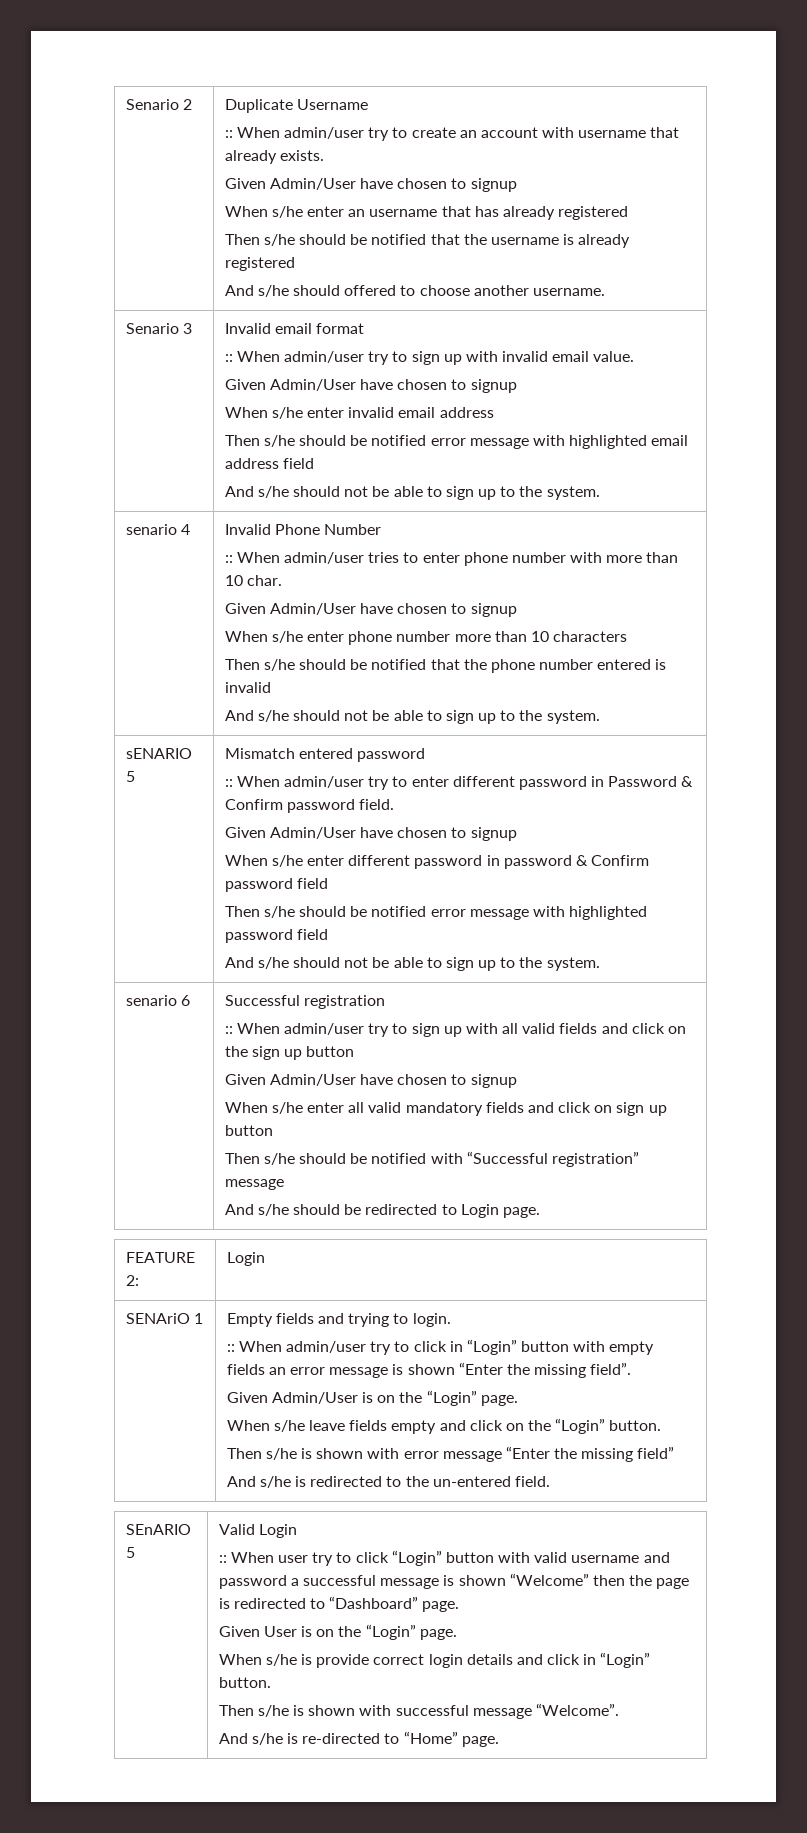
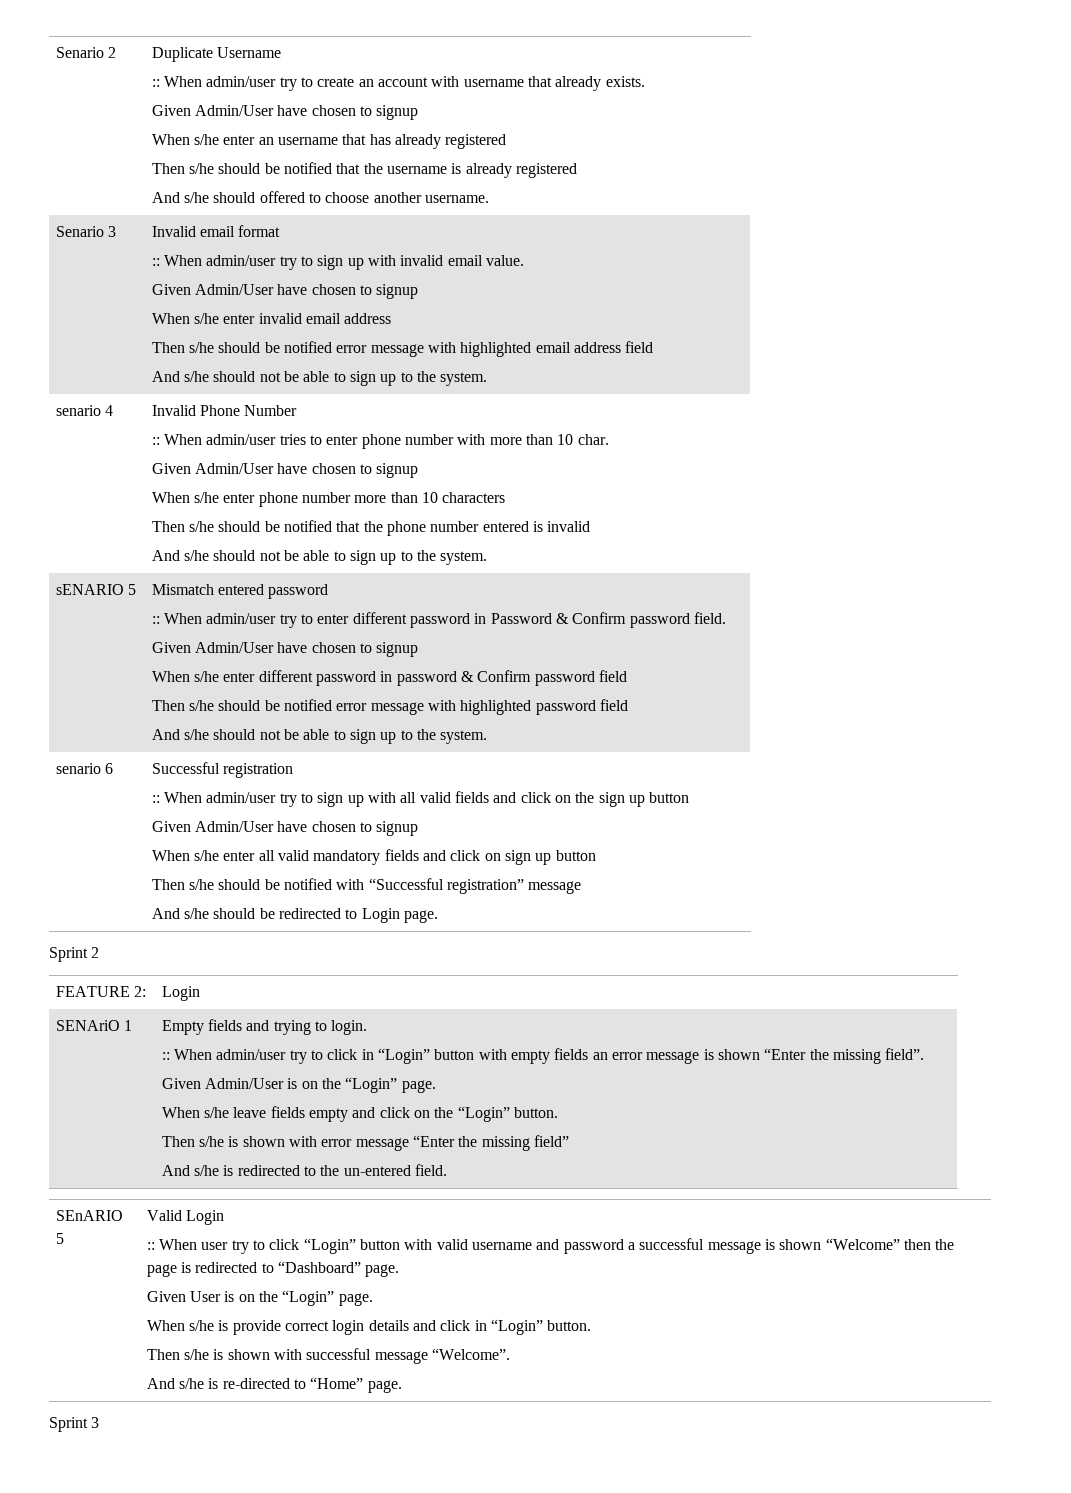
+ Sprint 2
+ Sprint 3

